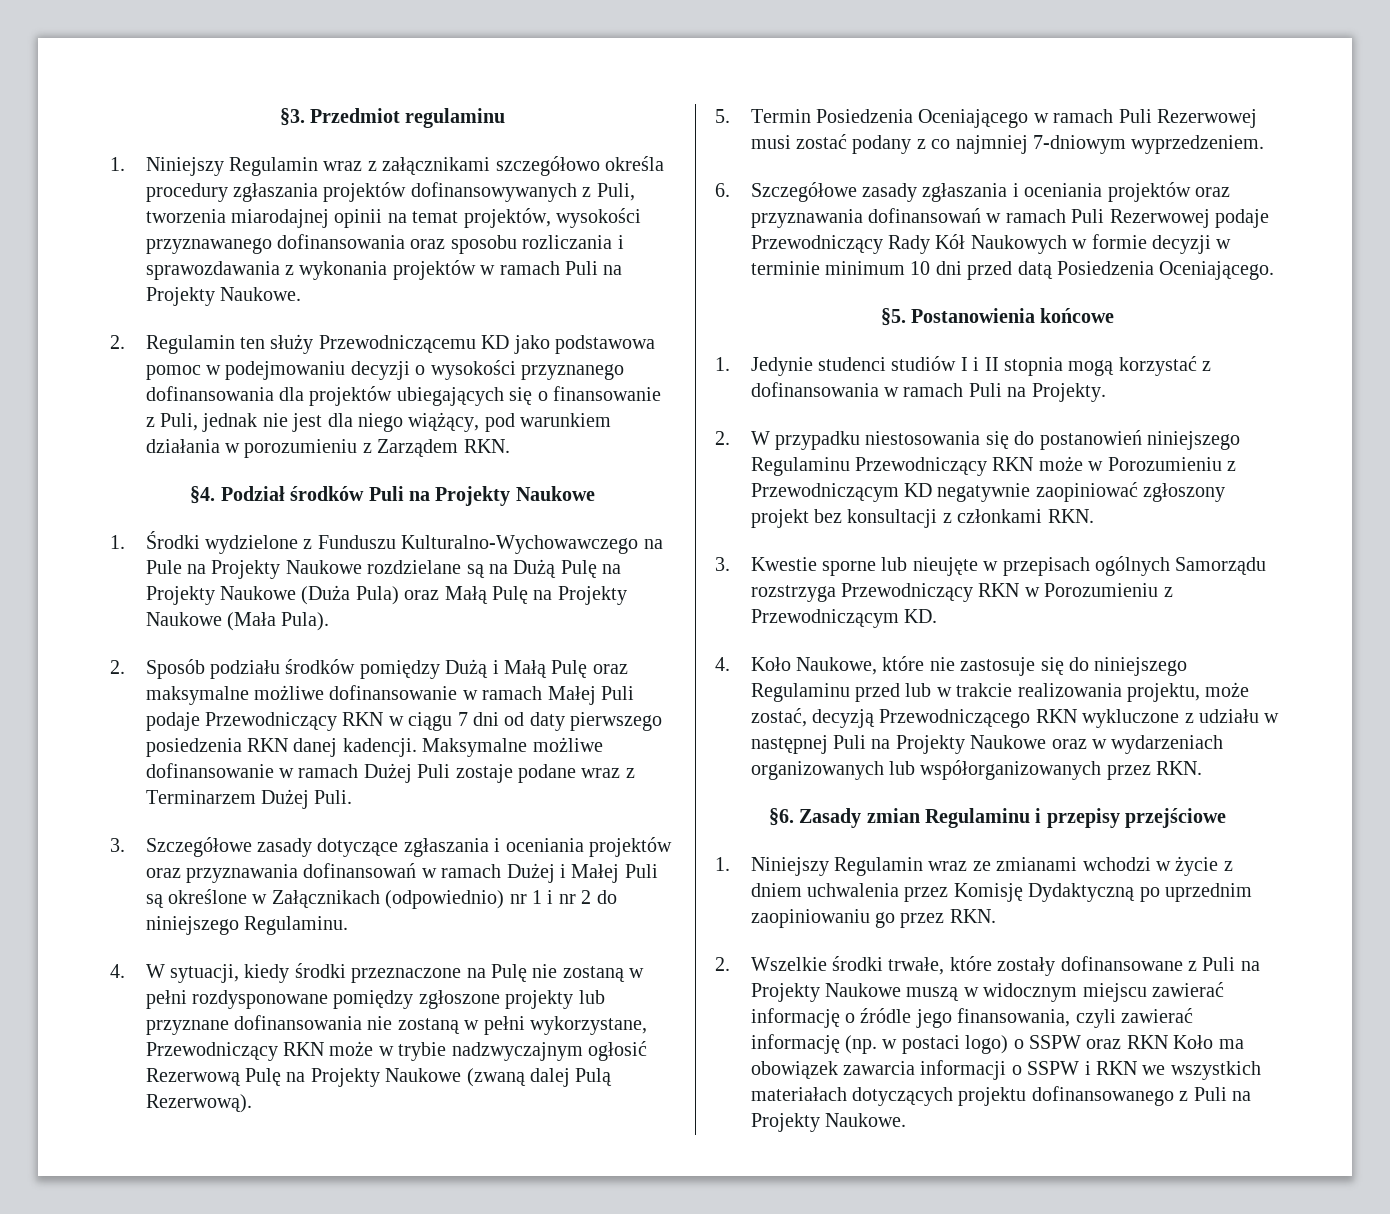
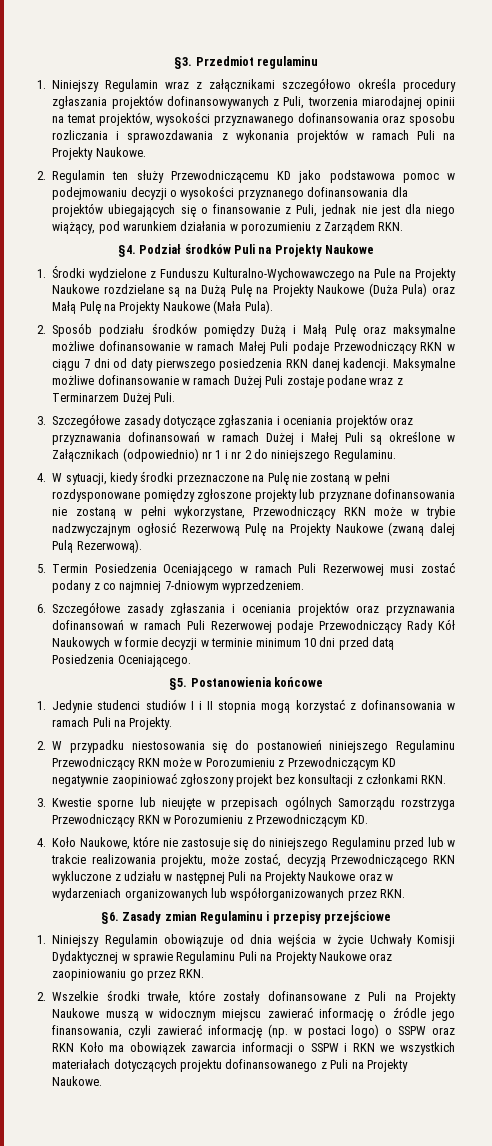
- 1. Niniejszy Regulamin wraz ze zmianami wchodzi w życie z dniem uchwalenia przez Komisję Dydaktyczną po uprzednim zaopiniowaniu go przez RKN.
+ 1. Niniejszy Regulamin obowiązuje od dnia wejścia w życie Uchwały Komisji Dydaktycznej w sprawie Regulaminu Puli na Projekty Naukowe oraz zaopiniowaniu go przez RKN.

